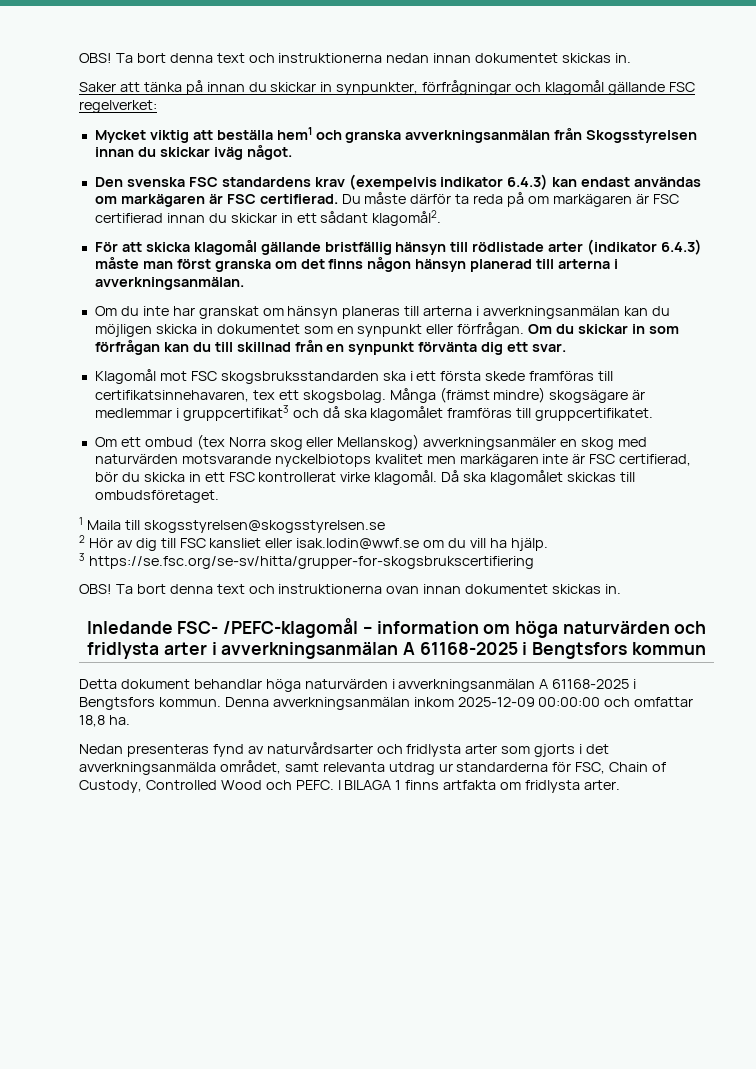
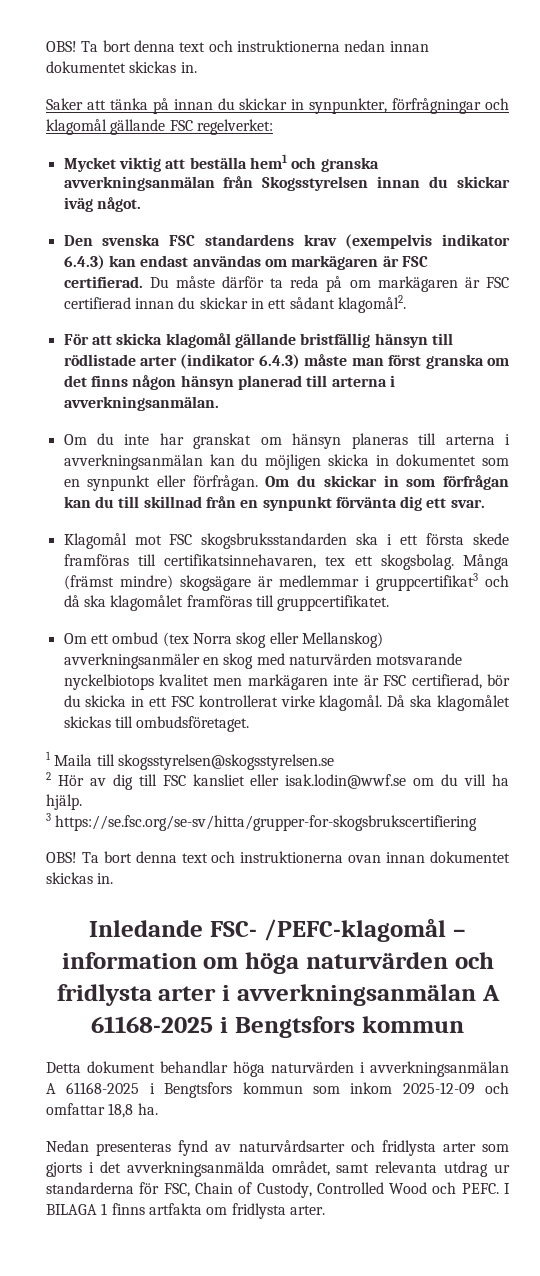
- Detta dokument behandlar höga naturvärden i avverkningsanmälan A 61168-2025 i Bengtsfors kommun. Denna avverkningsanmälan inkom 2025-12-09 00:00:00 och omfattar 18,8 ha.
+ Detta dokument behandlar höga naturvärden i avverkningsanmälan A 61168-2025 i Bengtsfors kommun som inkom 2025-12-09 och omfattar 18,8 ha.

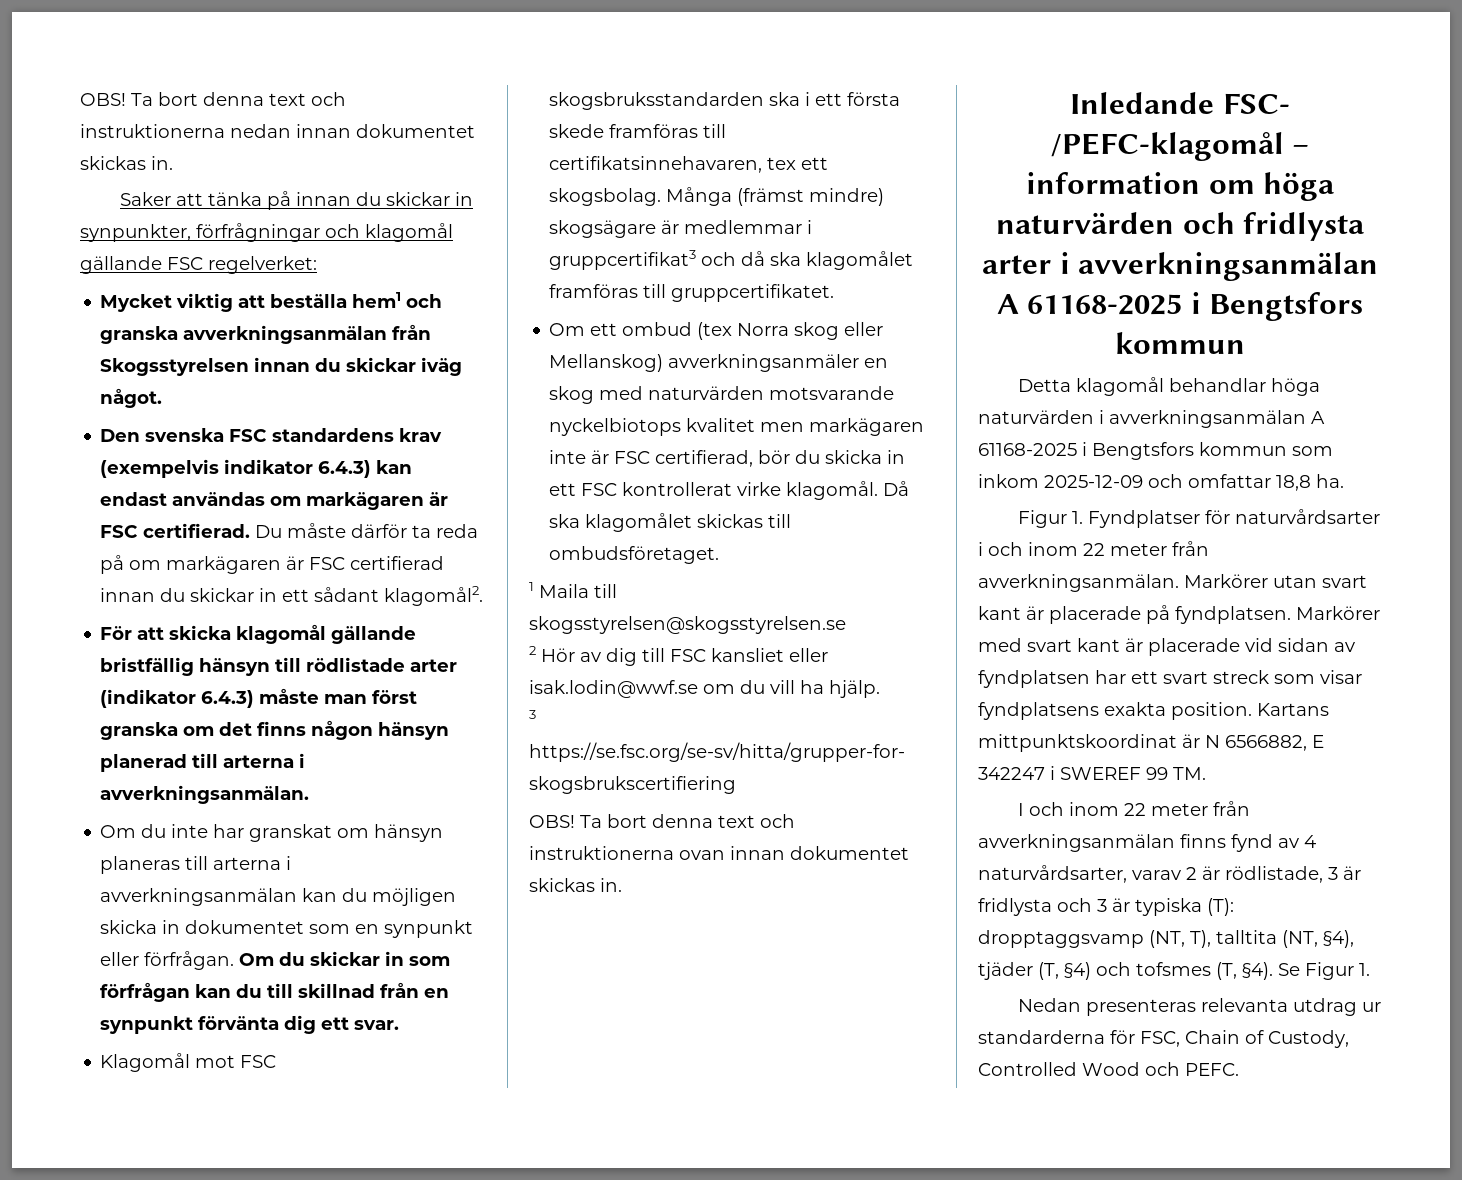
- Detta dokument behandlar höga naturvärden i avverkningsanmälan A 61168-2025 i Bengtsfors kommun som inkom 2025-12-09 och omfattar 18,8 ha.
+ Detta klagomål behandlar höga naturvärden i avverkningsanmälan A 61168-2025 i Bengtsfors kommun som inkom 2025-12-09 och omfattar 18,8 ha.
- Nedan presenteras fynd av naturvårdsarter och fridlysta arter som gjorts i det avverkningsanmälda området, samt relevanta utdrag ur standarderna för FSC, Chain of Custody, Controlled Wood och PEFC. I BILAGA 1 finns artfakta om fridlysta arter.
+ Figur 1. Fyndplatser för naturvårdsarter i och inom 22 meter från avverkningsanmälan. Markörer utan svart kant är placerade på fyndplatsen. Markörer med svart kant är placerade vid sidan av fyndplatsen har ett svart streck som visar fyndplatsens exakta position. Kartans mittpunktskoordinat är N 6566882, E 342247 i SWEREF 99 TM.
+ I och inom 22 meter från avverkningsanmälan finns fynd av 4 naturvårdsarter, varav 2 är rödlistade, 3 är fridlysta och 3 är typiska (T): dropptaggsvamp (NT, T), talltita (NT, §4), tjäder (T, §4) och tofsmes (T, §4). Se Figur 1.
+ Nedan presenteras relevanta utdrag ur standarderna för FSC, Chain of Custody, Controlled Wood och PEFC.

